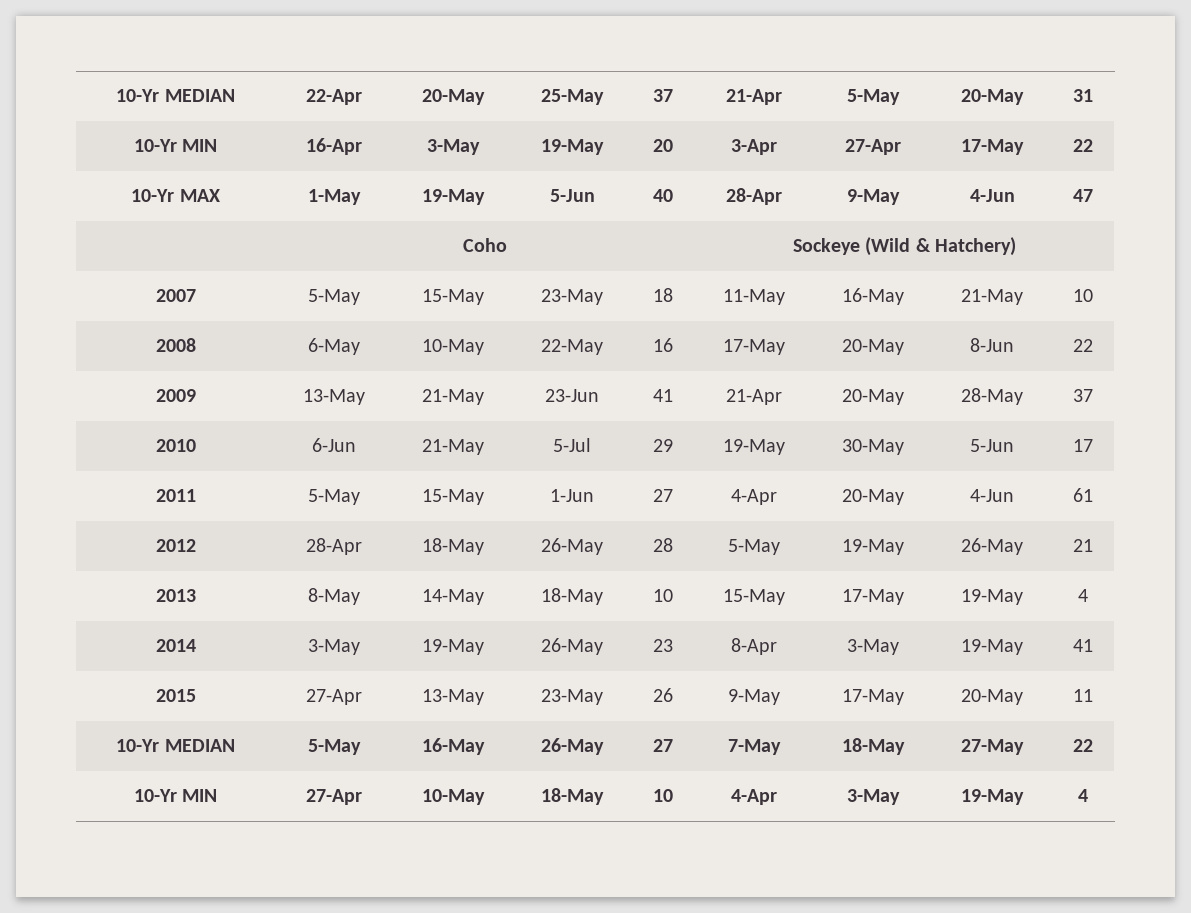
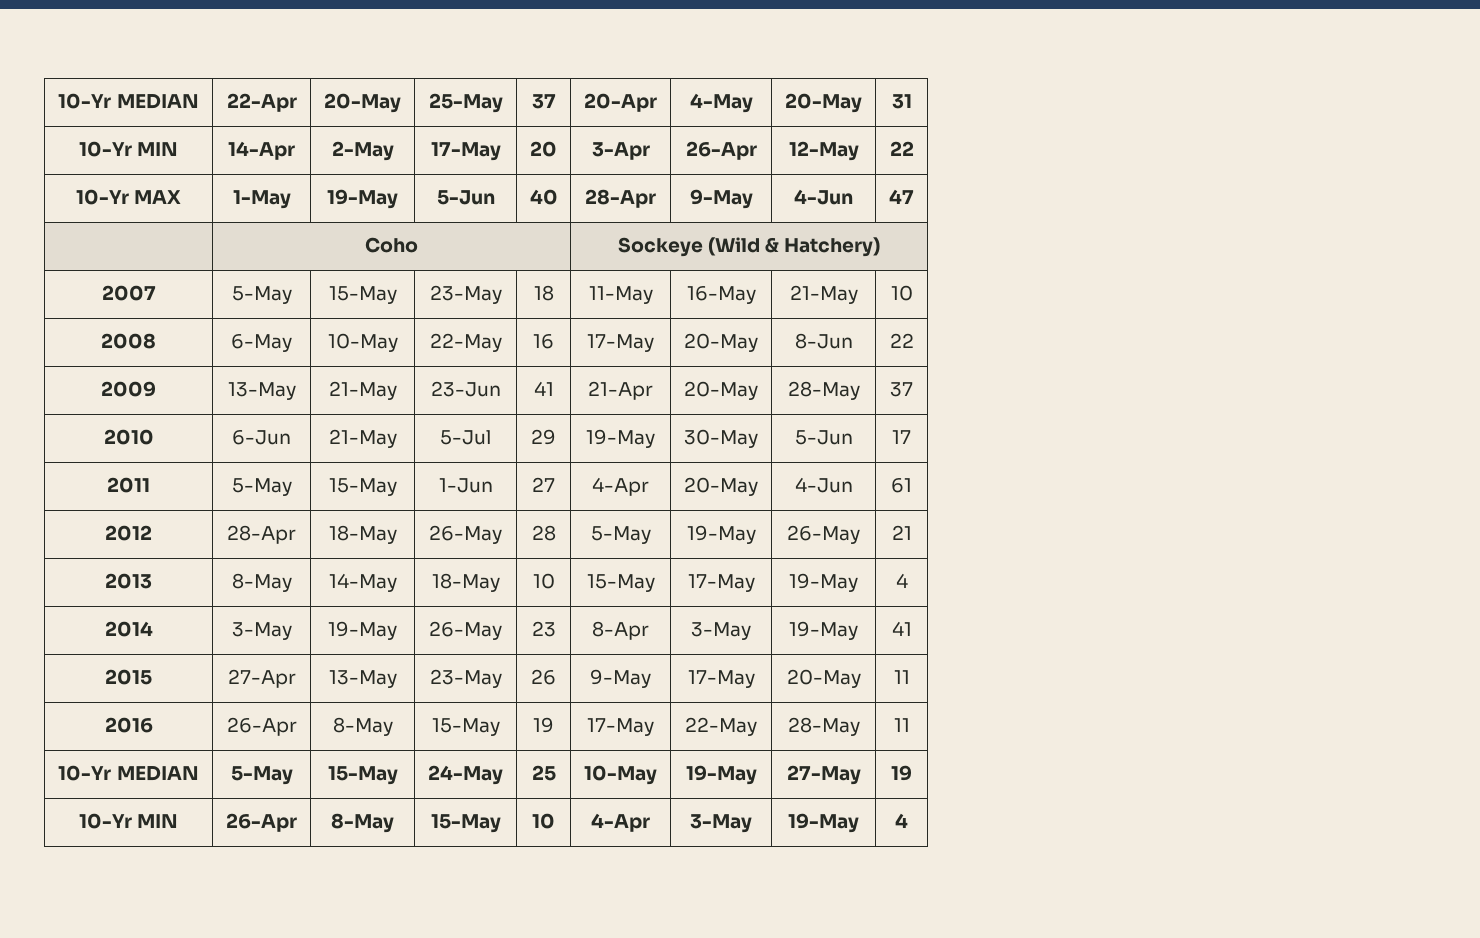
- 10-Yr MEDIAN | 22-Apr | 20-May | 25-May | 37 | 21-Apr | 5-May | 20-May | 31
+ 10-Yr MEDIAN | 22-Apr | 20-May | 25-May | 37 | 20-Apr | 4-May | 20-May | 31
- 10-Yr MIN | 16-Apr | 3-May | 19-May | 20 | 3-Apr | 27-Apr | 17-May | 22
+ 10-Yr MIN | 14-Apr | 2-May | 17-May | 20 | 3-Apr | 26-Apr | 12-May | 22
- 10-Yr MEDIAN | 5-May | 16-May | 26-May | 27 | 7-May | 18-May | 27-May | 22
- 10-Yr MIN | 27-Apr | 10-May | 18-May | 10 | 4-Apr | 3-May | 19-May | 4
+ 2016 | 26-Apr | 8-May | 15-May | 19 | 17-May | 22-May | 28-May | 11
+ 10-Yr MEDIAN | 5-May | 15-May | 24-May | 25 | 10-May | 19-May | 27-May | 19
+ 10-Yr MIN | 26-Apr | 8-May | 15-May | 10 | 4-Apr | 3-May | 19-May | 4

